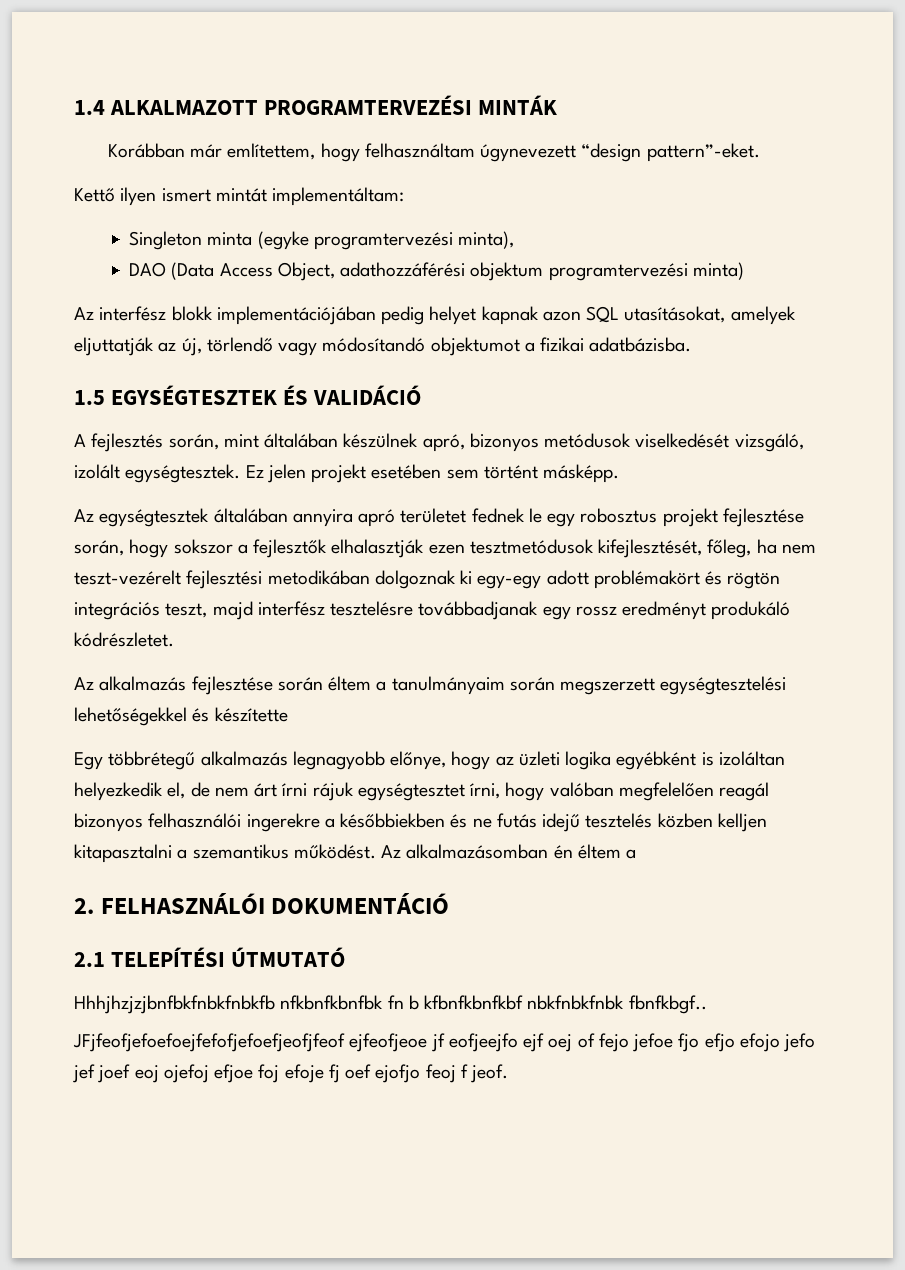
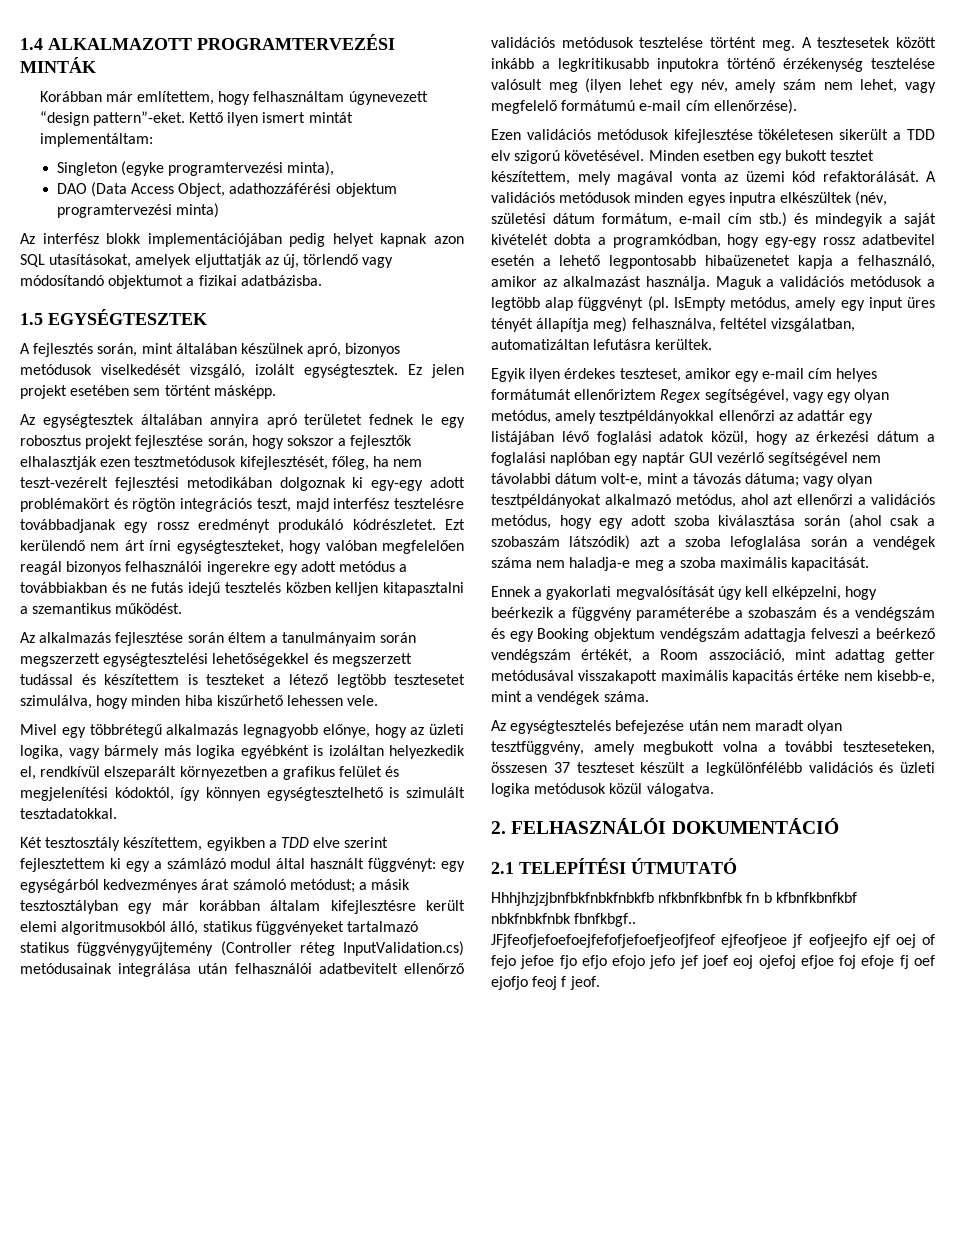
- Korábban már említettem, hogy felhasználtam úgynevezett “design pattern”-eket.
- Kettő ilyen ismert mintát implementáltam:
+ Korábban már említettem, hogy felhasználtam úgynevezett “design pattern”-eket. Kettő ilyen ismert mintát implementáltam:
- Singleton minta (egyke programtervezési minta),
+ Singleton (egyke programtervezési minta),
- 1.5 EGYSÉGTESZTEK ÉS VALIDÁCIÓ
+ 1.5 EGYSÉGTESZTEK
+ Ezt kerülendő nem árt írni egységteszteket, hogy valóban megfelelően reagál bizonyos felhasználói ingerekre egy adott metódus a továbbiakban és ne futás idejű tesztelés közben kelljen kitapasztalni a szemantikus működést.
- Az alkalmazás fejlesztése során éltem a tanulmányaim során megszerzett egységtesztelési lehetőségekkel és készítette
- Egy többrétegű alkalmazás legnagyobb előnye, hogy az üzleti logika egyébként is izoláltan helyezkedik el, de nem árt írni rájuk egységtesztet írni, hogy valóban megfelelően reagál bizonyos felhasználói ingerekre a későbbiekben és ne futás idejű tesztelés közben kelljen kitapasztalni a szemantikus működést. Az alkalmazásomban én éltem a
+ Az alkalmazás fejlesztése során éltem a tanulmányaim során megszerzett egységtesztelési lehetőségekkel és megszerzett tudással és készítettem is teszteket a létező legtöbb tesztesetet szimulálva, hogy minden hiba kiszűrhető lehessen vele.
+ Mivel egy többrétegű alkalmazás legnagyobb előnye, hogy az üzleti logika, vagy bármely más logika egyébként is izoláltan helyezkedik el, rendkívül elszeparált környezetben a grafikus felület és megjelenítési kódoktól, így könnyen egységtesztelhető is szimulált tesztadatokkal.
+ Két tesztosztály készítettem, egyikben a TDD elve szerint fejlesztettem ki egy a számlázó modul által használt függvényt: egy egységárból kedvezményes árat számoló metódust; a másik tesztosztályban egy már korábban általam kifejlesztésre került elemi algoritmusokból álló, statikus függvényeket tartalmazó statikus függvénygyűjtemény (Controller réteg InputValidation.cs) metódusainak integrálása után felhasználói adatbevitelt ellenőrző validációs metódusok tesztelése történt meg. A tesztesetek között inkább a legkritikusabb inputokra történő érzékenység tesztelése valósult meg (ilyen lehet egy név, amely szám nem lehet, vagy megfelelő formátumú e-mail cím ellenőrzése).
+ Ezen validációs metódusok kifejlesztése tökéletesen sikerült a TDD elv szigorú követésével. Minden esetben egy bukott tesztet készítettem, mely magával vonta az üzemi kód refaktorálását. A validációs metódusok minden egyes inputra elkészültek (név, születési dátum formátum, e-mail cím stb.) és mindegyik a saját kivételét dobta a programkódban, hogy egy-egy rossz adatbevitel esetén a lehető legpontosabb hibaüzenetet kapja a felhasználó, amikor az alkalmazást használja. Maguk a validációs metódusok a legtöbb alap függvényt (pl. IsEmpty metódus, amely egy input üres tényét állapítja meg) felhasználva, feltétel vizsgálatban, automatizáltan lefutásra kerültek.
+ Egyik ilyen érdekes teszteset, amikor egy e-mail cím helyes formátumát ellenőriztem Regex segítségével, vagy egy olyan metódus, amely tesztpéldányokkal ellenőrzi az adattár egy listájában lévő foglalási adatok közül, hogy az érkezési dátum a foglalási naplóban egy naptár GUI vezérlő segítségével nem távolabbi dátum volt-e, mint a távozás dátuma; vagy olyan tesztpéldányokat alkalmazó metódus, ahol azt ellenőrzi a validációs metódus, hogy egy adott szoba kiválasztása során (ahol csak a szobaszám látszódik) azt a szoba lefoglalása során a vendégek száma nem haladja-e meg a szoba maximális kapacitását.
+ Ennek a gyakorlati megvalósítását úgy kell elképzelni, hogy beérkezik a függvény paraméterébe a szobaszám és a vendégszám és egy Booking objektum vendégszám adattagja felveszi a beérkező vendégszám értékét, a Room asszociáció, mint adattag getter metódusával visszakapott maximális kapacitás értéke nem kisebb-e, mint a vendégek száma.
+ Az egységtesztelés befejezése után nem maradt olyan tesztfüggvény, amely megbukott volna a további teszteseteken, összesen 37 teszteset készült a legkülönfélébb validációs és üzleti logika metódusok közül válogatva.

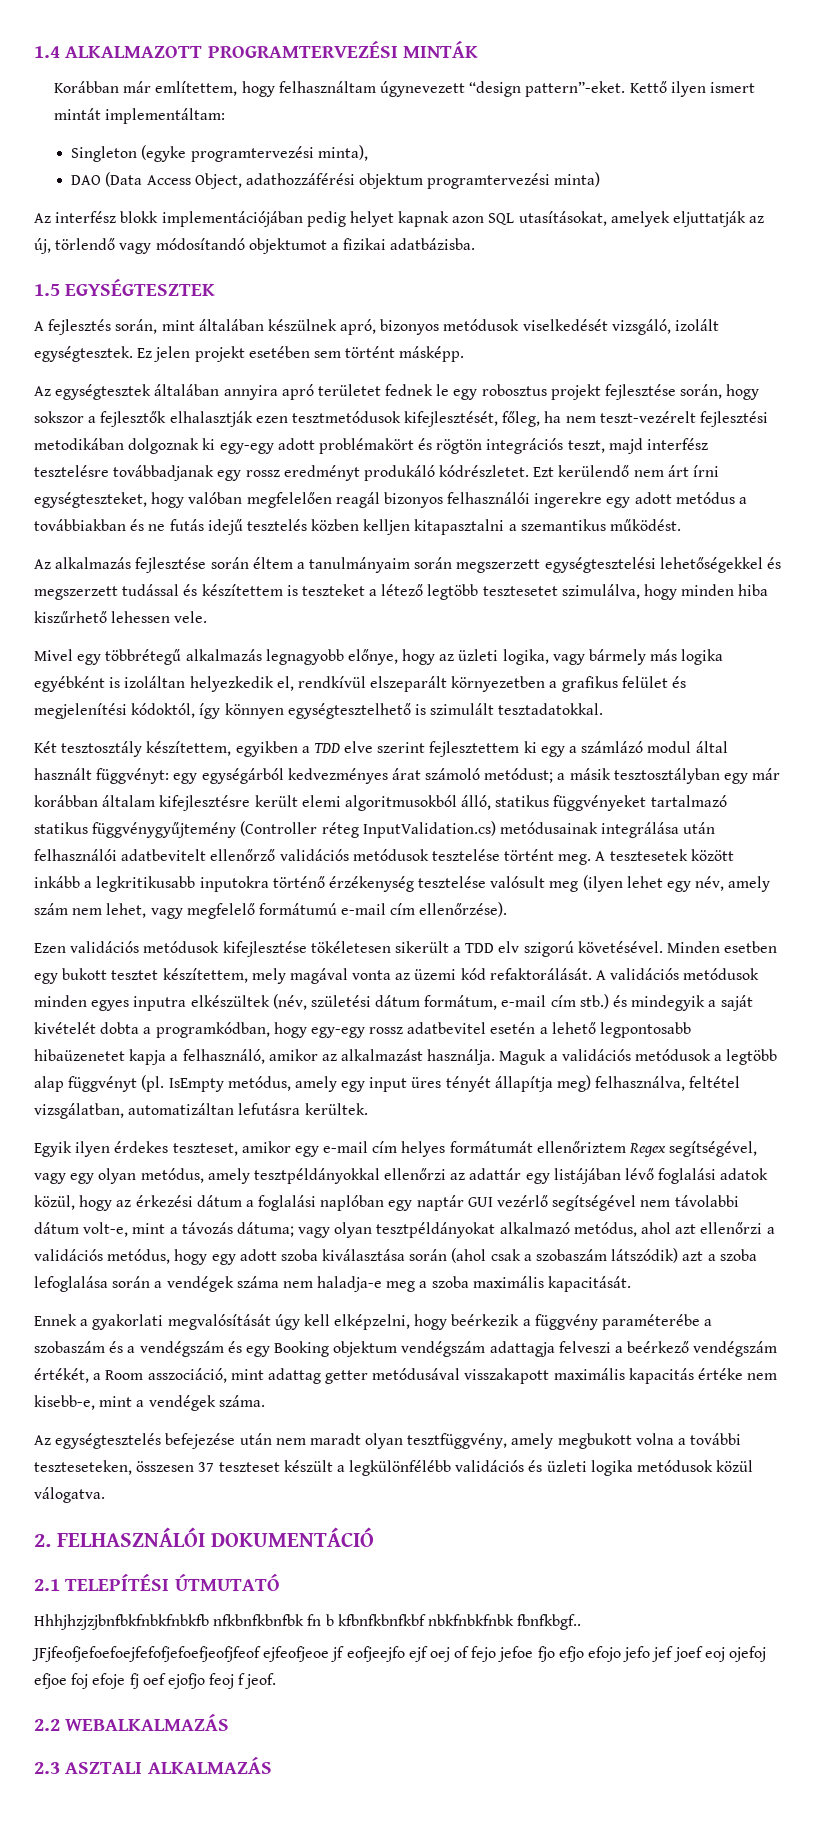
+ 2.2 WEBALKALMAZÁS
+ 2.3 ASZTALI ALKALMAZÁS

